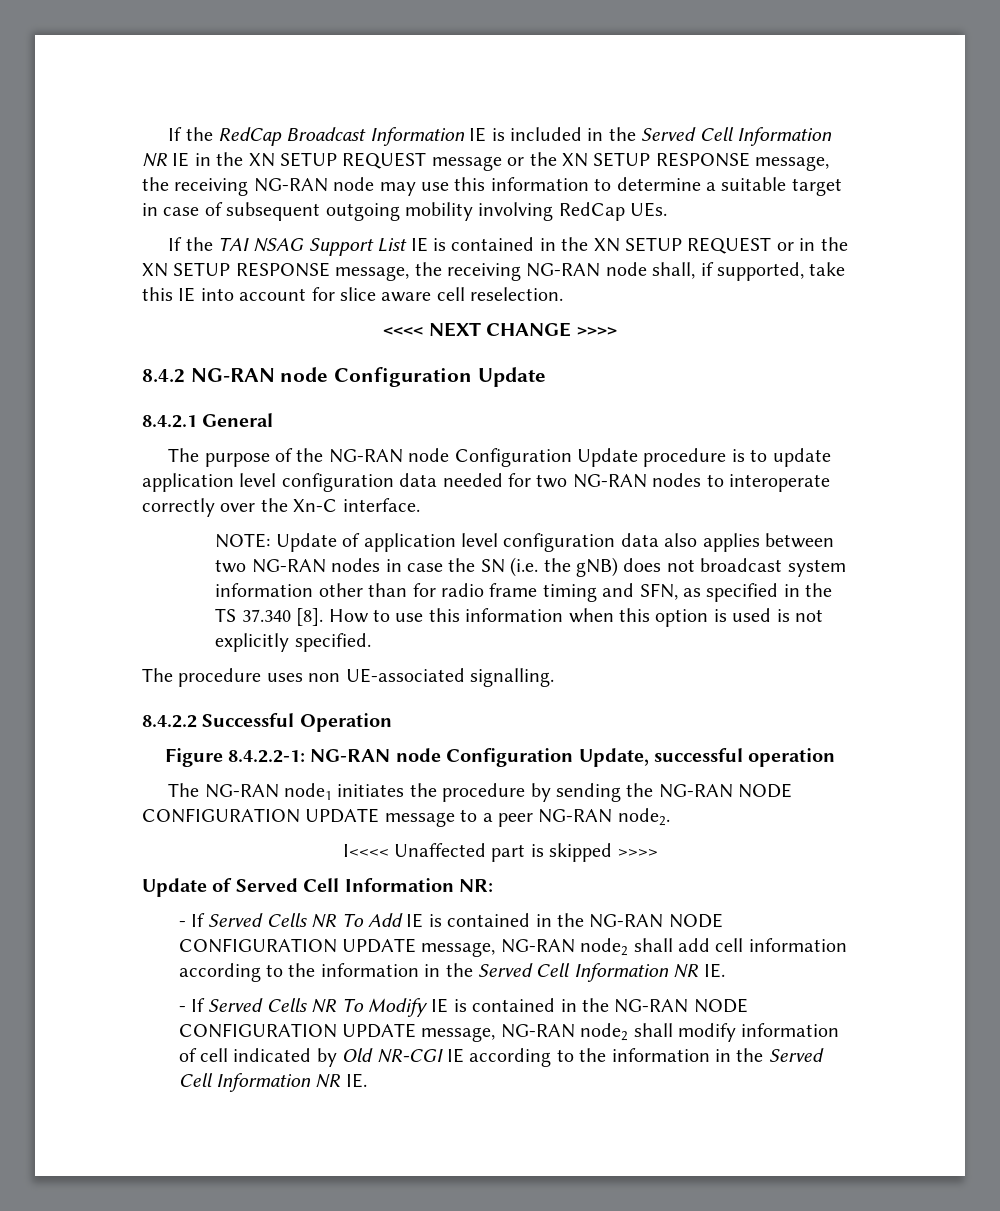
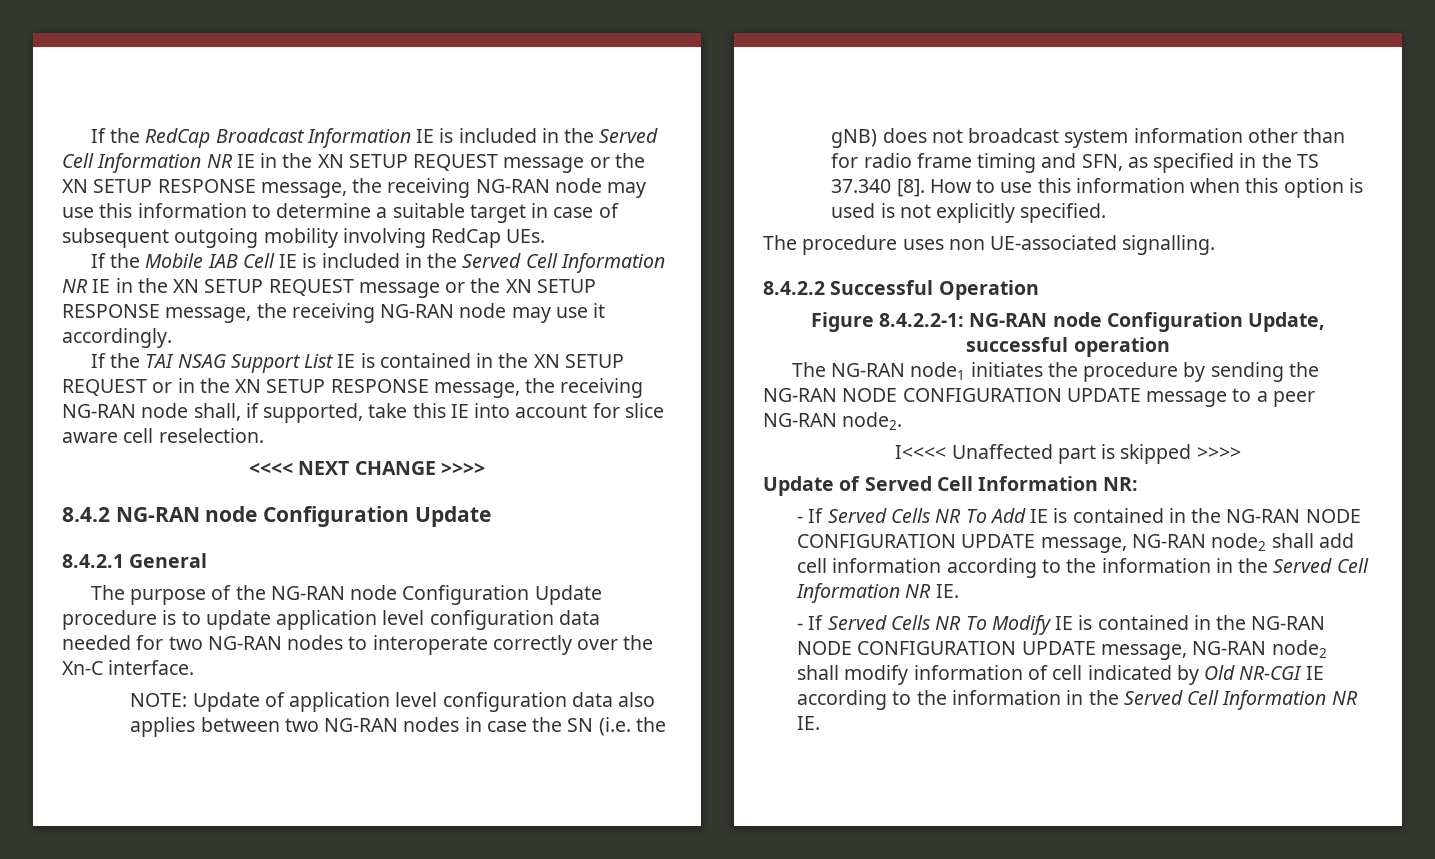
+ If the Mobile IAB Cell IE is included in the Served Cell Information NR IE in the XN SETUP REQUEST message or the XN SETUP RESPONSE message, the receiving NG-RAN node may use it accordingly.

